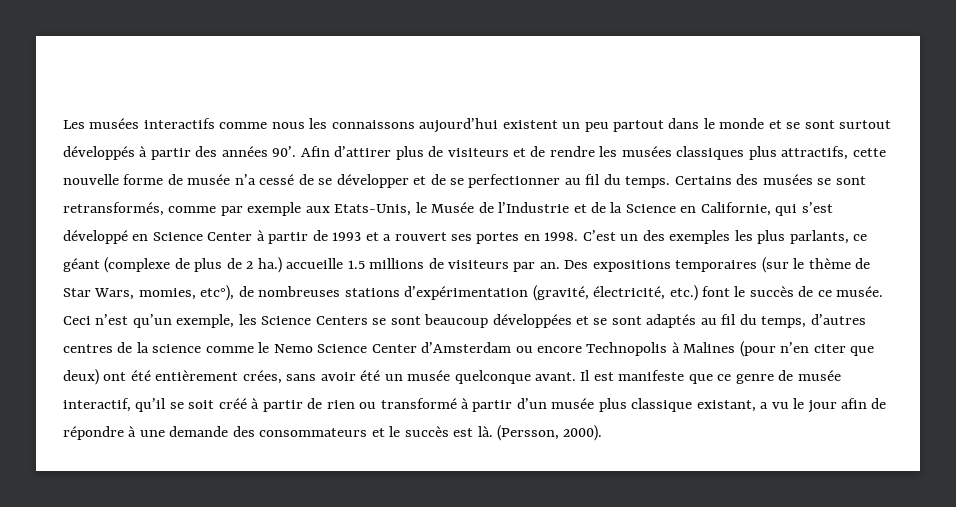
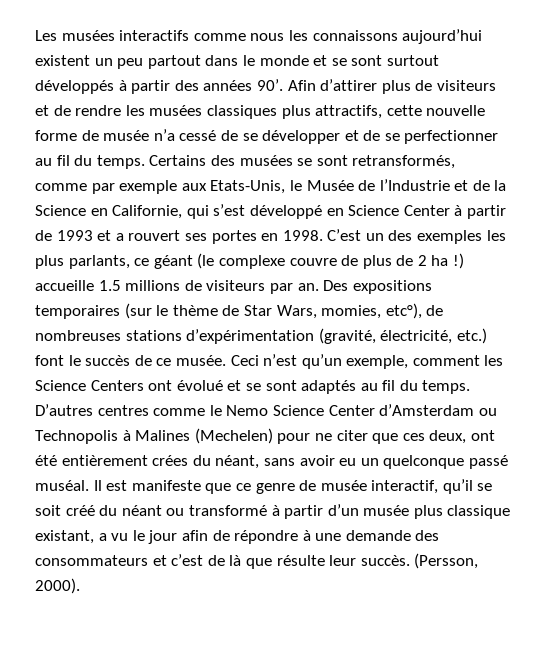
- C’est un des exemples les plus parlants, ce géant (complexe de plus de 2 ha.) accueille 1.5 millions de visiteurs par an.
+ C’est un des exemples les plus parlants, ce géant (le complexe couvre de plus de 2 ha !) accueille 1.5 millions de visiteurs par an.
- Ceci n’est qu’un exemple, les Science Centers se sont beaucoup développées et se sont adaptés au fil du temps, d’autres centres de la science comme le Nemo Science Center d’Amsterdam ou encore Technopolis à Malines (pour n’en citer que deux) ont été entièrement crées, sans avoir été un musée quelconque avant.
+ Ceci n’est qu’un exemple, comment les Science Centers ont évolué et se sont adaptés au fil du temps. D’autres centres comme le Nemo Science Center d’Amsterdam ou Technopolis à Malines (Mechelen) pour ne citer que ces deux, ont été entièrement crées du néant, sans avoir eu un quelconque passé muséal.
- Il est manifeste que ce genre de musée interactif, qu’il se soit créé à partir de rien ou transformé à partir d’un musée plus classique existant, a vu le jour afin de répondre à une demande des consommateurs et le succès est là.
+ Il est manifeste que ce genre de musée interactif, qu’il se soit créé du néant ou transformé à partir d’un musée plus classique existant, a vu le jour afin de répondre à une demande des consommateurs et c’est de là que résulte leur succès.

